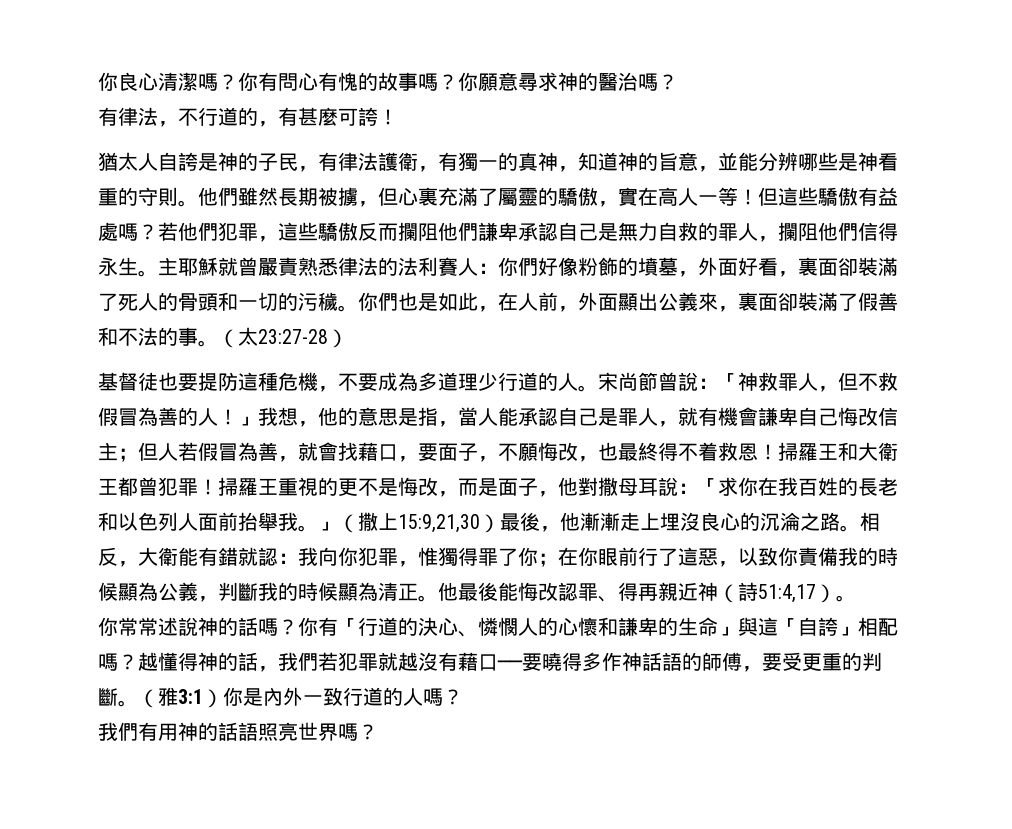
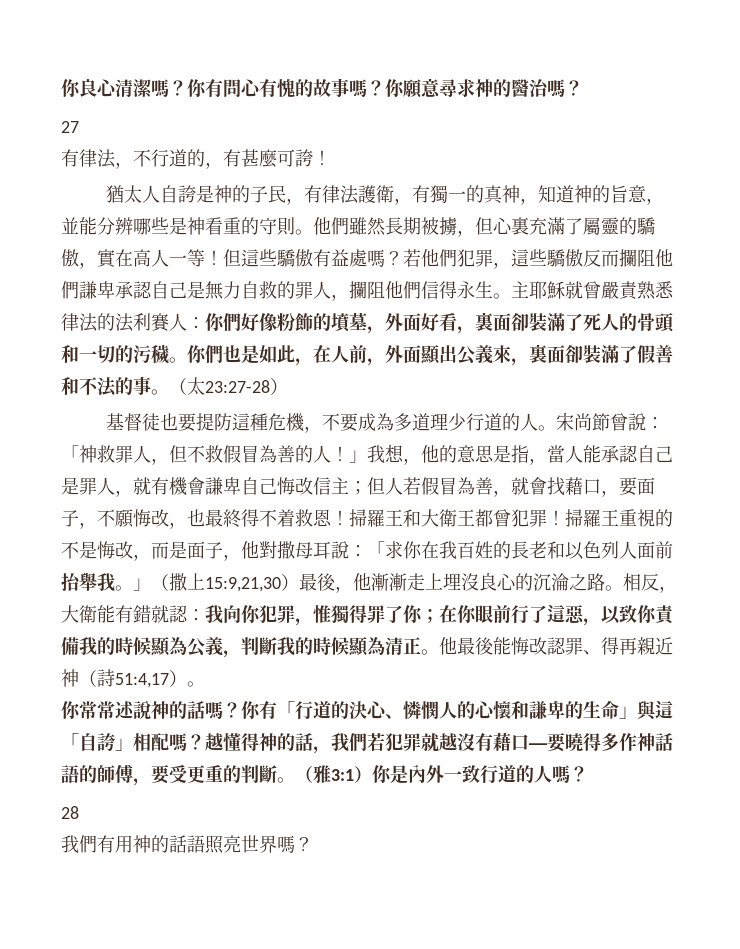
+ 27
- 掃羅王重視的更不是悔改，而是面子，他對撒母耳說：「求你在我百姓的長老和以色列人面前抬舉我。」（撒上15:9,21,30）最後，他漸漸走上埋沒良心的沉淪之路。
+ 掃羅王重視的不是悔改，而是面子，他對撒母耳說：「求你在我百姓的長老和以色列人面前抬舉我。」（撒上15:9,21,30）最後，他漸漸走上埋沒良心的沉淪之路。
+ 28

